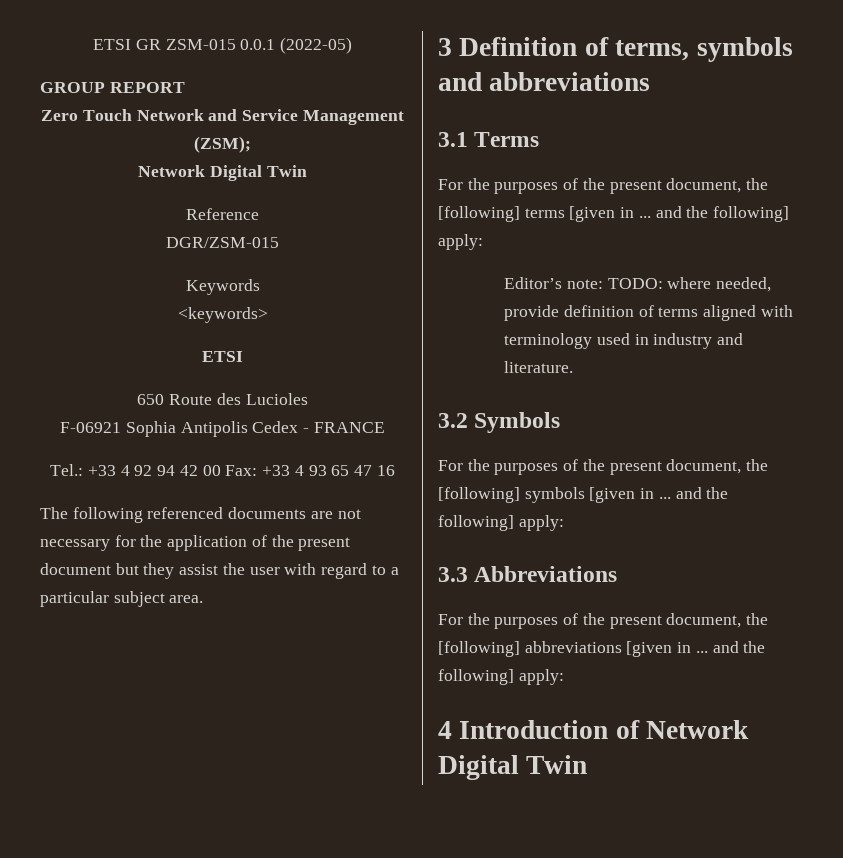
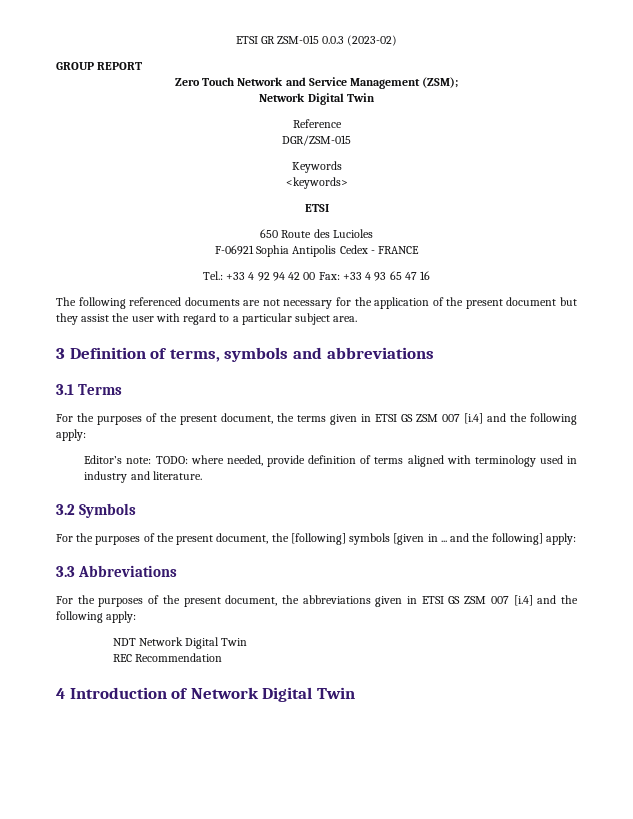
- ETSI GR ZSM-015 0.0.1 (2022-05)
+ ETSI GR ZSM-015 0.0.3 (2023-02)
- For the purposes of the present document, the [following] terms [given in ... and the following] apply:
+ For the purposes of the present document, the terms given in ETSI GS ZSM 007 [i.4] and the following apply:
- For the purposes of the present document, the [following] abbreviations [given in ... and the following] apply:
+ For the purposes of the present document, the abbreviations given in ETSI GS ZSM 007 [i.4] and the following apply:
+ NDT Network Digital Twin
+ REC Recommendation

